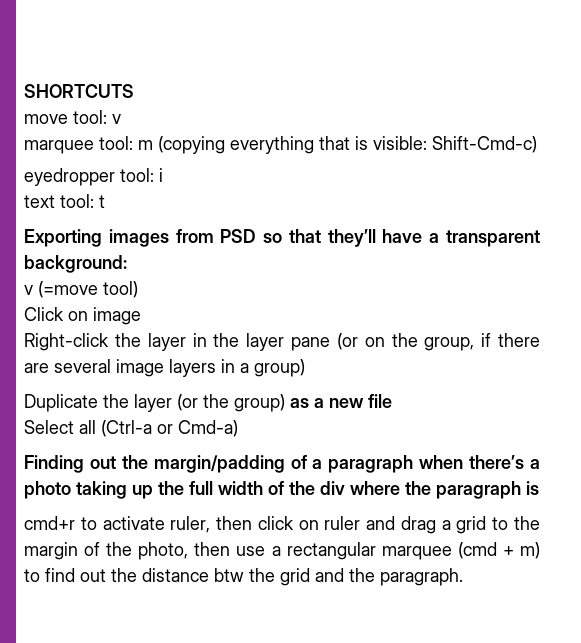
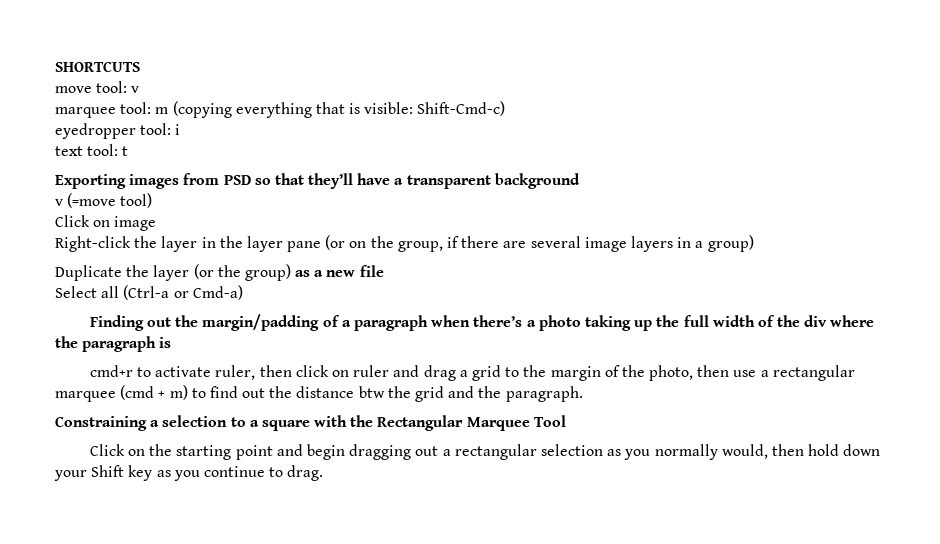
- Exporting images from PSD so that they’ll have a transparent background:
+ Exporting images from PSD so that they’ll have a transparent background
+ Constraining a selection to a square with the Rectangular Marquee Tool
+ Click on the starting point and begin dragging out a rectangular selection as you normally would, then hold down your Shift key as you continue to drag.

